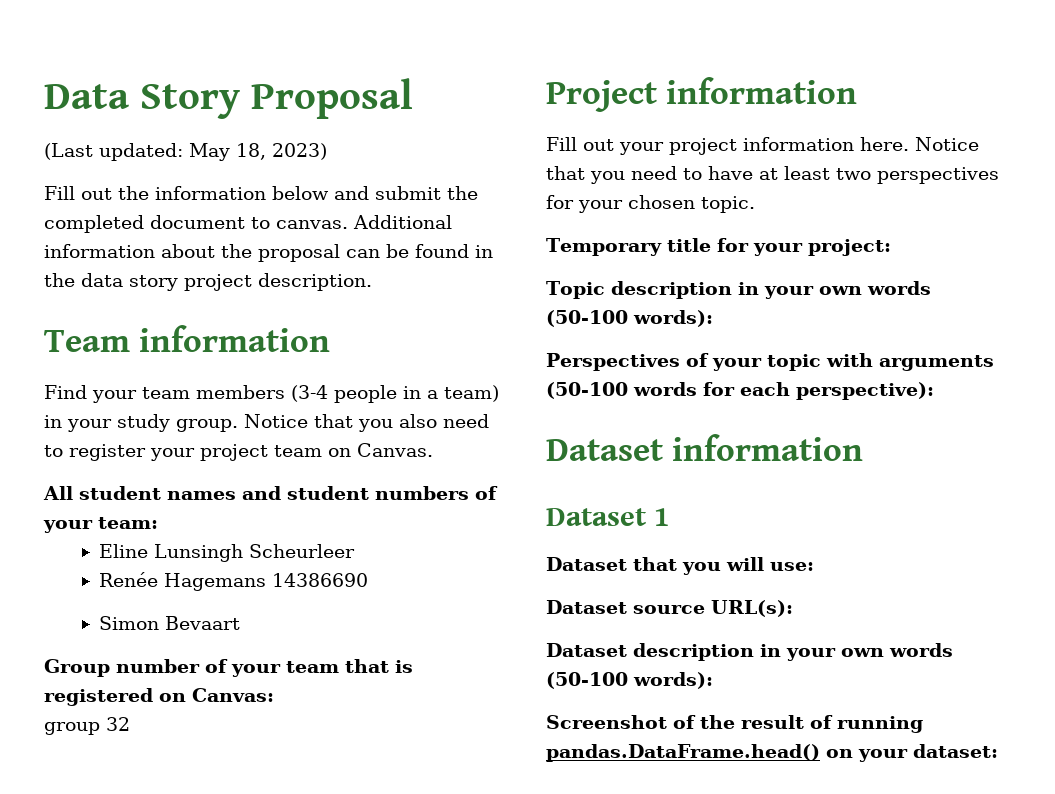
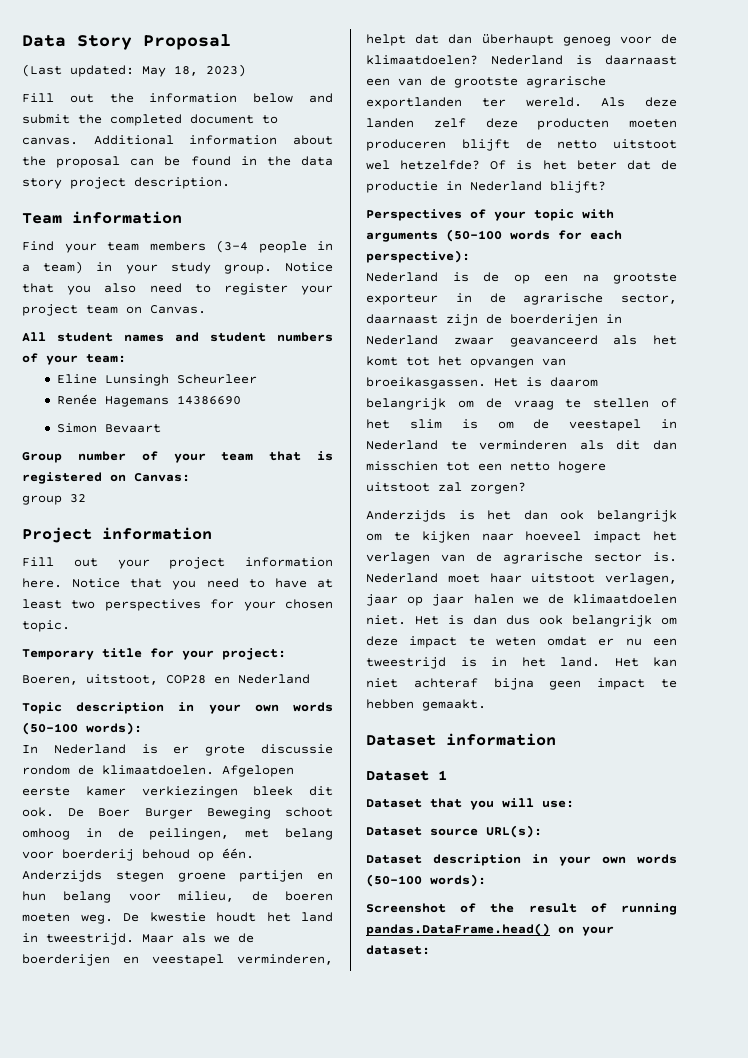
+ Boeren, uitstoot, COP28 en Nederland
+ In Nederland is er grote discussie rondom de klimaatdoelen. Afgelopen eerste kamer verkiezingen bleek dit ook. De Boer Burger Beweging schoot omhoog in de peilingen, met belang voor boerderij behoud op één. Anderzijds stegen groene partijen en hun belang voor milieu, de boeren moeten weg. De kwestie houdt het land in tweestrijd. Maar als we de boerderijen en veestapel verminderen, helpt dat dan überhaupt genoeg voor de klimaatdoelen? Nederland is daarnaast een van de grootste agrarische exportlanden ter wereld. Als deze landen zelf deze producten moeten produceren blijft de netto uitstoot wel hetzelfde? Of is het beter dat de productie in Nederland blijft?
+ Nederland is de op een na grootste exporteur in de agrarische sector, daarnaast zijn de boerderijen in Nederland zwaar geavanceerd als het komt tot het opvangen van broeikasgassen. Het is daarom belangrijk om de vraag te stellen of het slim is om de veestapel in Nederland te verminderen als dit dan misschien tot een netto hogere uitstoot zal zorgen?
+ Anderzijds is het dan ook belangrijk om te kijken naar hoeveel impact het verlagen van de agrarische sector is. Nederland moet haar uitstoot verlagen, jaar op jaar halen we de klimaatdoelen niet. Het is dan dus ook belangrijk om deze impact te weten omdat er nu een tweestrijd is in het land. Het kan niet achteraf bijna geen impact te hebben gemaakt.

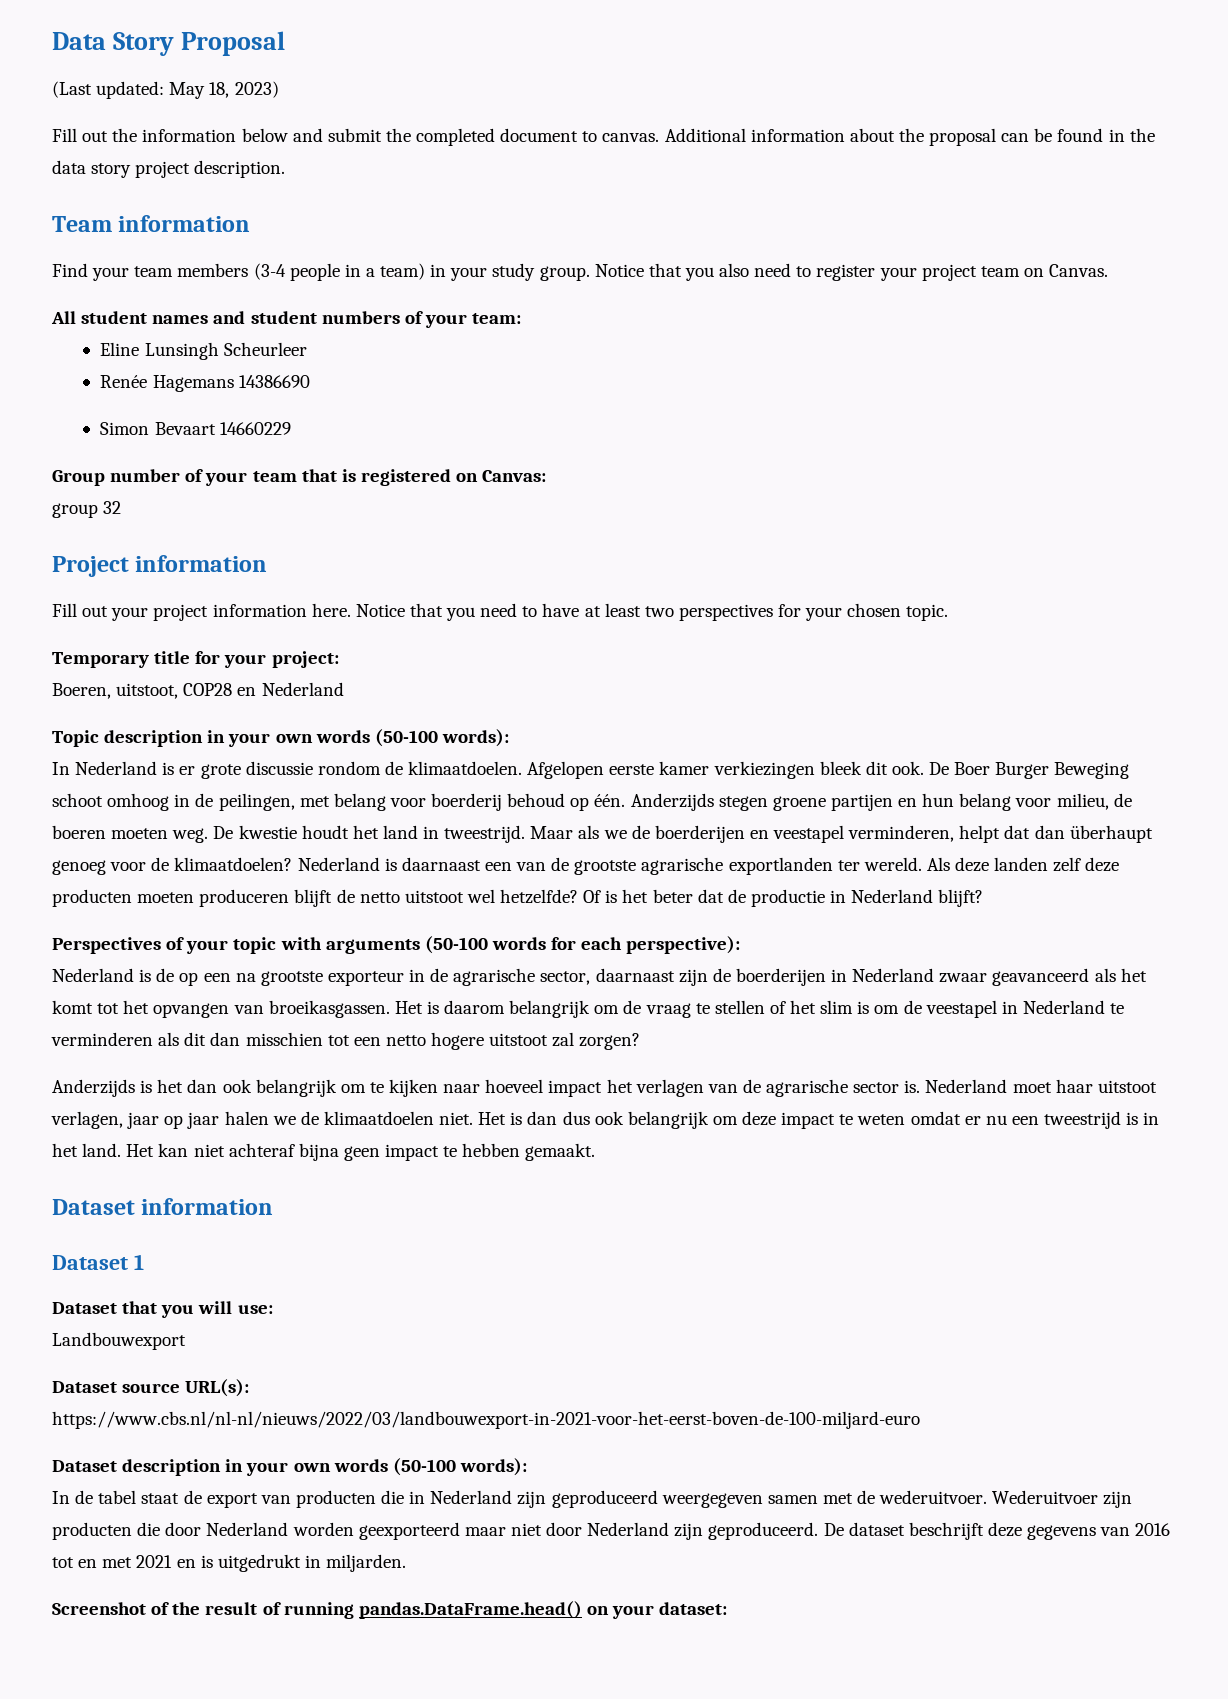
- Simon Bevaart
+ Simon Bevaart 14660229
+ Landbouwexport
+ https://www.cbs.nl/nl-nl/nieuws/2022/03/landbouwexport-in-2021-voor-het-eerst-boven-de-100-miljard-euro
+ In de tabel staat de export van producten die in Nederland zijn geproduceerd weergegeven samen met de wederuitvoer. Wederuitvoer zijn producten die door Nederland worden geexporteerd maar niet door Nederland zijn geproduceerd. De dataset beschrijft deze gegevens van 2016 tot en met 2021 en is uitgedrukt in miljarden.

